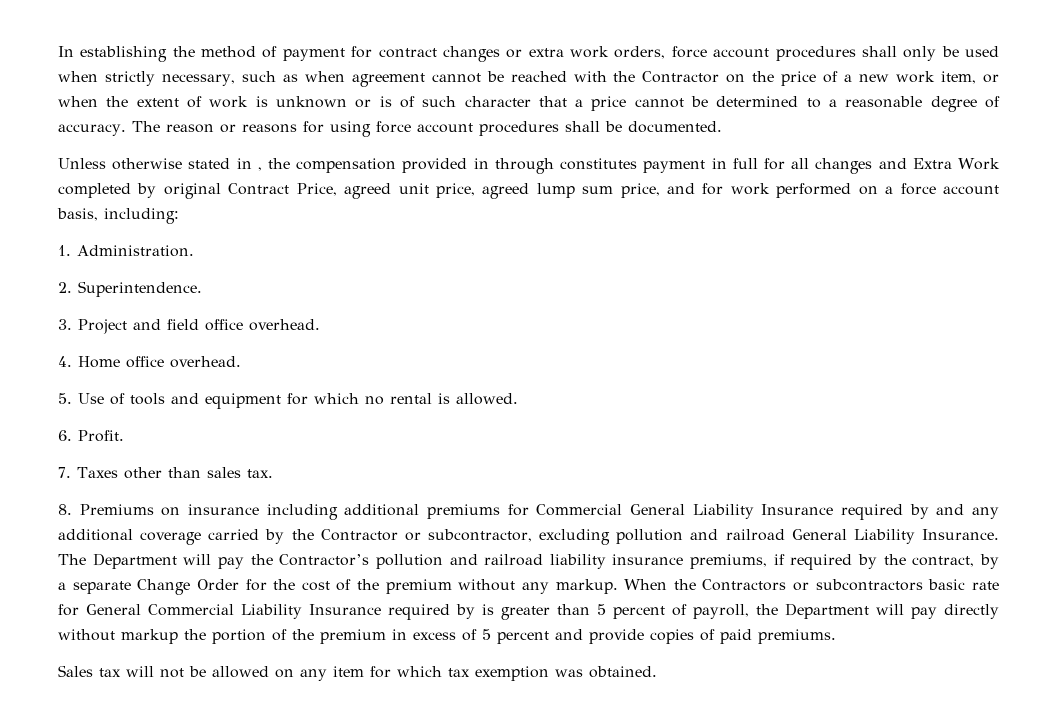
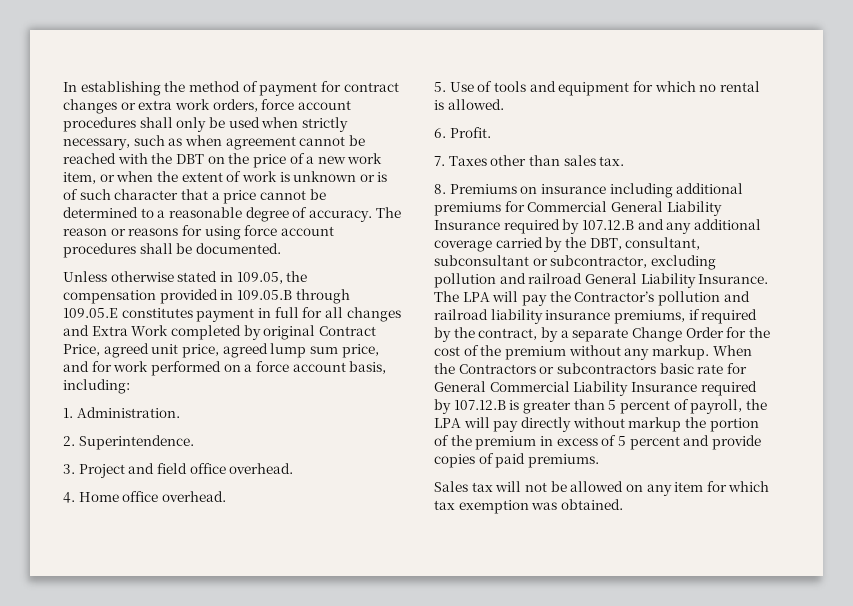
- In establishing the method of payment for contract changes or extra work orders, force account procedures shall only be used when strictly necessary, such as when agreement cannot be reached with the Contractor on the price of a new work item, or when the extent of work is unknown or is of such character that a price cannot be determined to a reasonable degree of accuracy.
+ In establishing the method of payment for contract changes or extra work orders, force account procedures shall only be used when strictly necessary, such as when agreement cannot be reached with the DBT on the price of a new work item, or when the extent of work is unknown or is of such character that a price cannot be determined to a reasonable degree of accuracy.
- Unless otherwise stated in , the compensation provided in through constitutes payment in full for all changes and Extra Work completed by original Contract Price, agreed unit price, agreed lump sum price, and for work performed on a force account basis, including:
+ Unless otherwise stated in 109.05, the compensation provided in 109.05.B through 109.05.E constitutes payment in full for all changes and Extra Work completed by original Contract Price, agreed unit price, agreed lump sum price, and for work performed on a force account basis, including:
- 8. Premiums on insurance including additional premiums for Commercial General Liability Insurance required by and any additional coverage carried by the Contractor or subcontractor, excluding pollution and railroad General Liability Insurance.
+ 8. Premiums on insurance including additional premiums for Commercial General Liability Insurance required by 107.12.B and any additional coverage carried by the DBT, consultant, subconsultant or subcontractor, excluding pollution and railroad General Liability Insurance.
- The Department will pay the Contractor’s pollution and railroad liability insurance premiums, if required by the contract, by a separate Change Order for the cost of the premium without any markup.
+ The LPA will pay the Contractor’s pollution and railroad liability insurance premiums, if required by the contract, by a separate Change Order for the cost of the premium without any markup.
- When the Contractors or subcontractors basic rate for General Commercial Liability Insurance required by is greater than 5 percent of payroll, the Department will pay directly without markup the portion of the premium in excess of 5 percent and provide copies of paid premiums.
+ When the Contractors or subcontractors basic rate for General Commercial Liability Insurance required by 107.12.B is greater than 5 percent of payroll, the LPA will pay directly without markup the portion of the premium in excess of 5 percent and provide copies of paid premiums.

